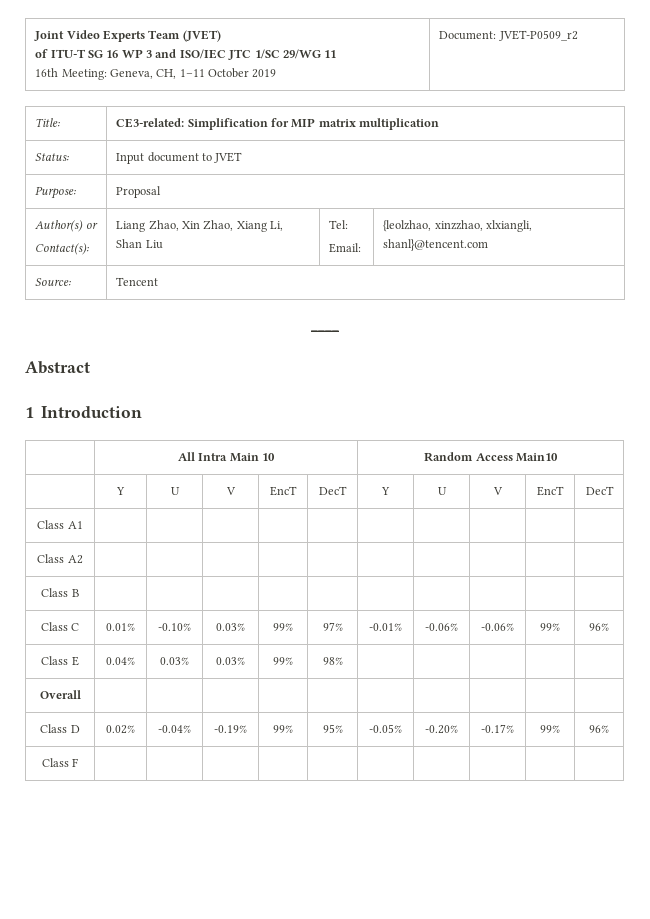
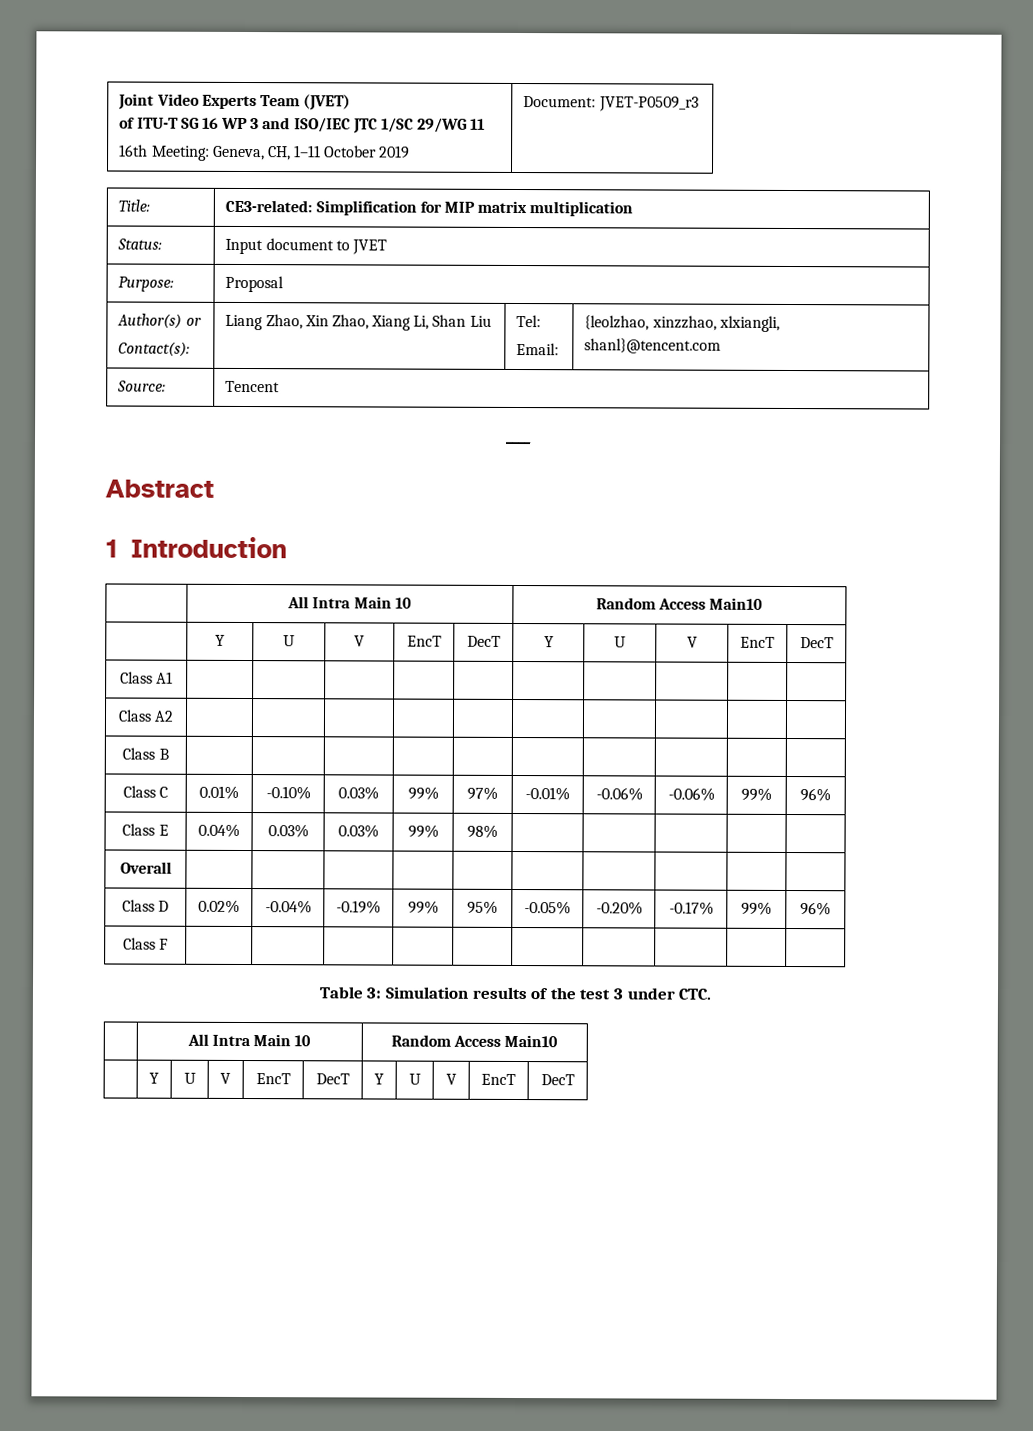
  Joint Video Experts Team (JVET)
  of ITU-T SG 16 WP 3 and ISO/IEC JTC 1/SC 29/WG 11
- 16th Meeting: Geneva, CH, 1–11 October 2019 | Document: JVET-P0509_r2
+ 16th Meeting: Geneva, CH, 1–11 October 2019 | Document: JVET-P0509_r3
+ Table 3: Simulation results of the test 3 under CTC.
+ | All Intra Main 10 | Random Access Main10
+ | Y | U | V | EncT | DecT | Y | U | V | EncT | DecT

